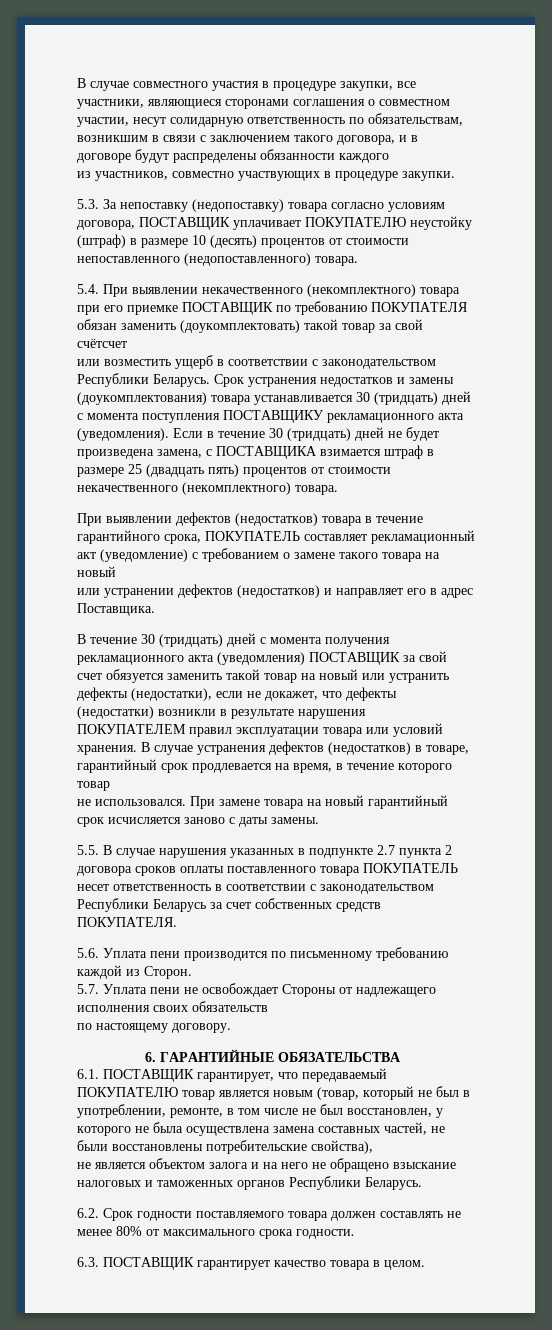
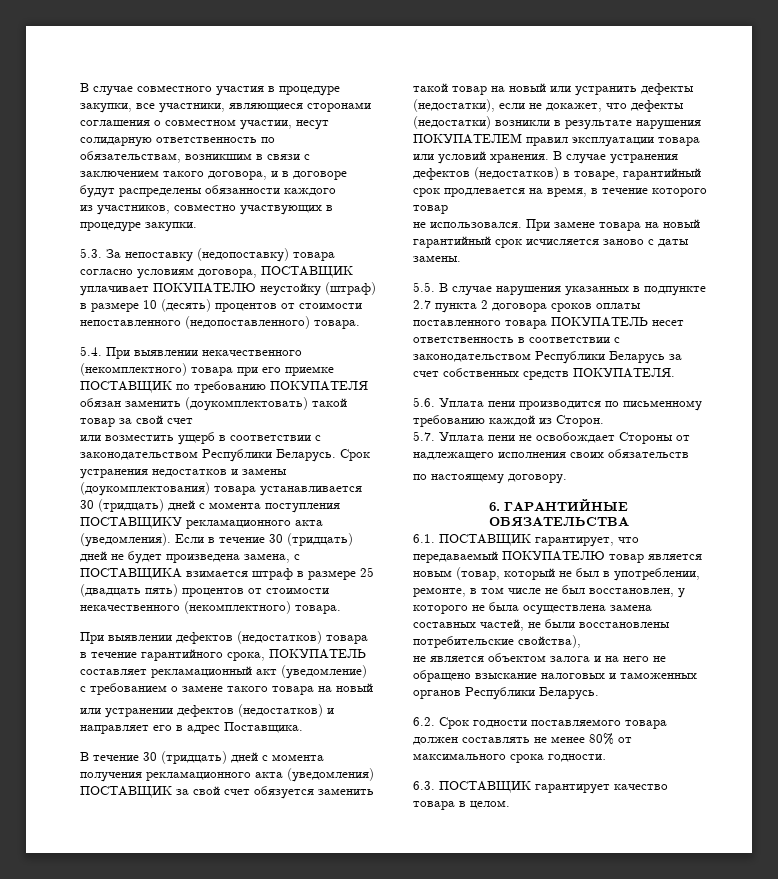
- 5.4. При выявлении некачественного (некомплектного) товара при его приемке ПОСТАВЩИК по требованию ПОКУПАТЕЛЯ обязан заменить (доукомплектовать) такой товар за свой счётсчет
+ 5.4. При выявлении некачественного (некомплектного) товара при его приемке ПОСТАВЩИК по требованию ПОКУПАТЕЛЯ обязан заменить (доукомплектовать) такой товар за свой счет

